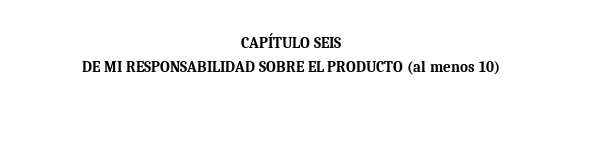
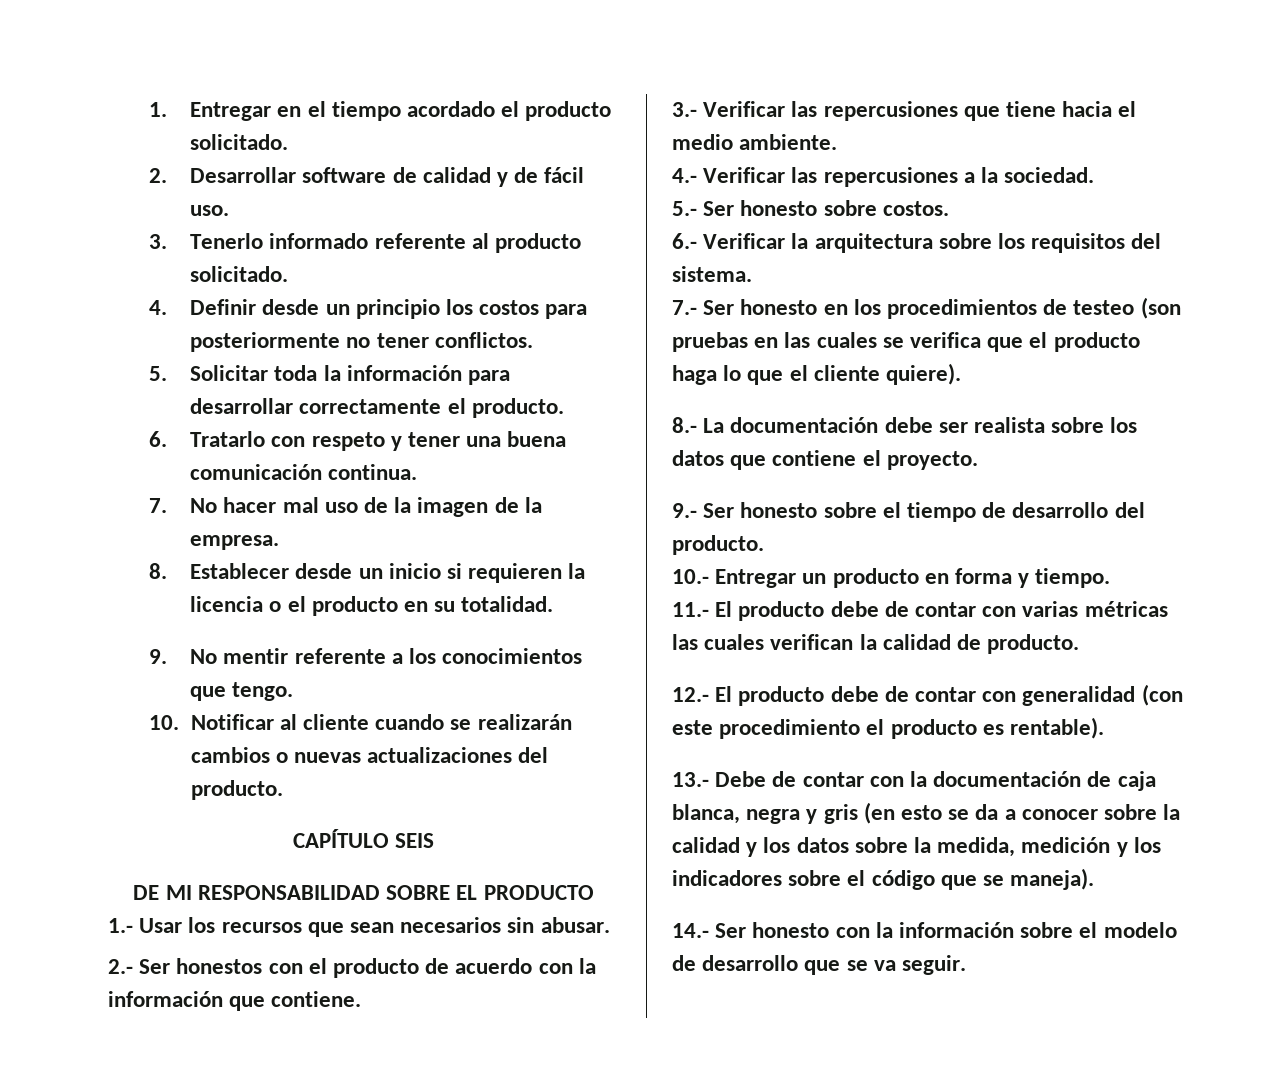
+ 1. Entregar en el tiempo acordado el producto solicitado.
+ 2. Desarrollar software de calidad y de fácil uso.
+ 3. Tenerlo informado referente al producto solicitado.
+ 4. Definir desde un principio los costos para posteriormente no tener conflictos.
+ 5. Solicitar toda la información para desarrollar correctamente el producto.
+ 6. Tratarlo con respeto y tener una buena comunicación continua.
+ 7. No hacer mal uso de la imagen de la empresa.
+ 8. Establecer desde un inicio si requieren la licencia o el producto en su totalidad.
+ 9. No mentir referente a los conocimientos que tengo.
+ 10. Notificar al cliente cuando se realizarán cambios o nuevas actualizaciones del producto.
- DE MI RESPONSABILIDAD SOBRE EL PRODUCTO (al menos 10)
+ DE MI RESPONSABILIDAD SOBRE EL PRODUCTO
+ 1.- Usar los recursos que sean necesarios sin abusar.
+ 2.- Ser honestos con el producto de acuerdo con la información que contiene.
+ 3.- Verificar las repercusiones que tiene hacia el medio ambiente.
+ 4.- Verificar las repercusiones a la sociedad.
+ 5.- Ser honesto sobre costos.
+ 6.- Verificar la arquitectura sobre los requisitos del sistema.
+ 7.- Ser honesto en los procedimientos de testeo (son pruebas en las cuales se verifica que el producto haga lo que el cliente quiere).
+ 8.- La documentación debe ser realista sobre los datos que contiene el proyecto.
+ 9.- Ser honesto sobre el tiempo de desarrollo del producto.
+ 10.- Entregar un producto en forma y tiempo.
+ 11.- El producto debe de contar con varias métricas las cuales verifican la calidad de producto.
+ 12.- El producto debe de contar con generalidad (con este procedimiento el producto es rentable).
+ 13.- Debe de contar con la documentación de caja blanca, negra y gris (en esto se da a conocer sobre la calidad y los datos sobre la medida, medición y los indicadores sobre el código que se maneja).
+ 14.- Ser honesto con la información sobre el modelo de desarrollo que se va seguir.

